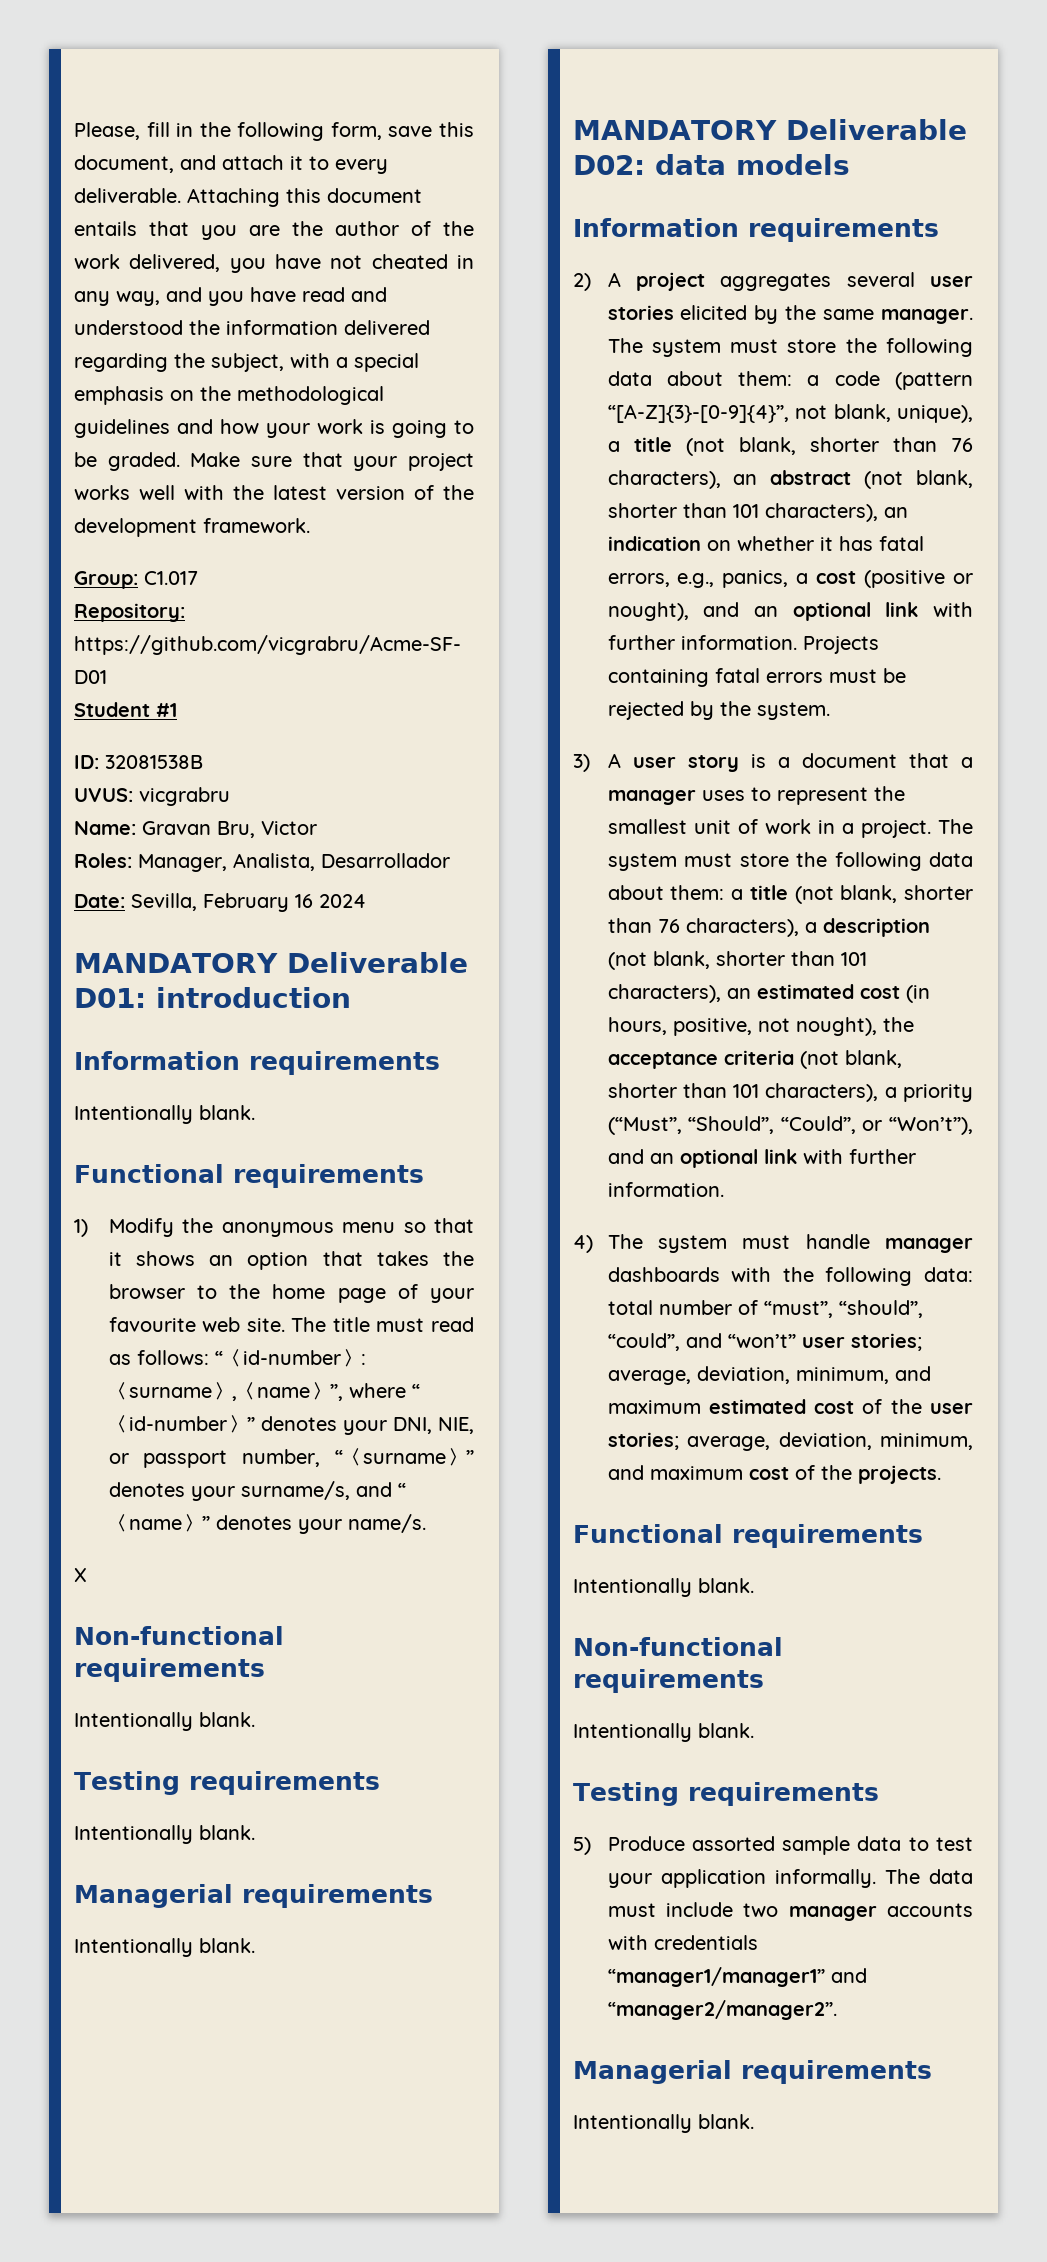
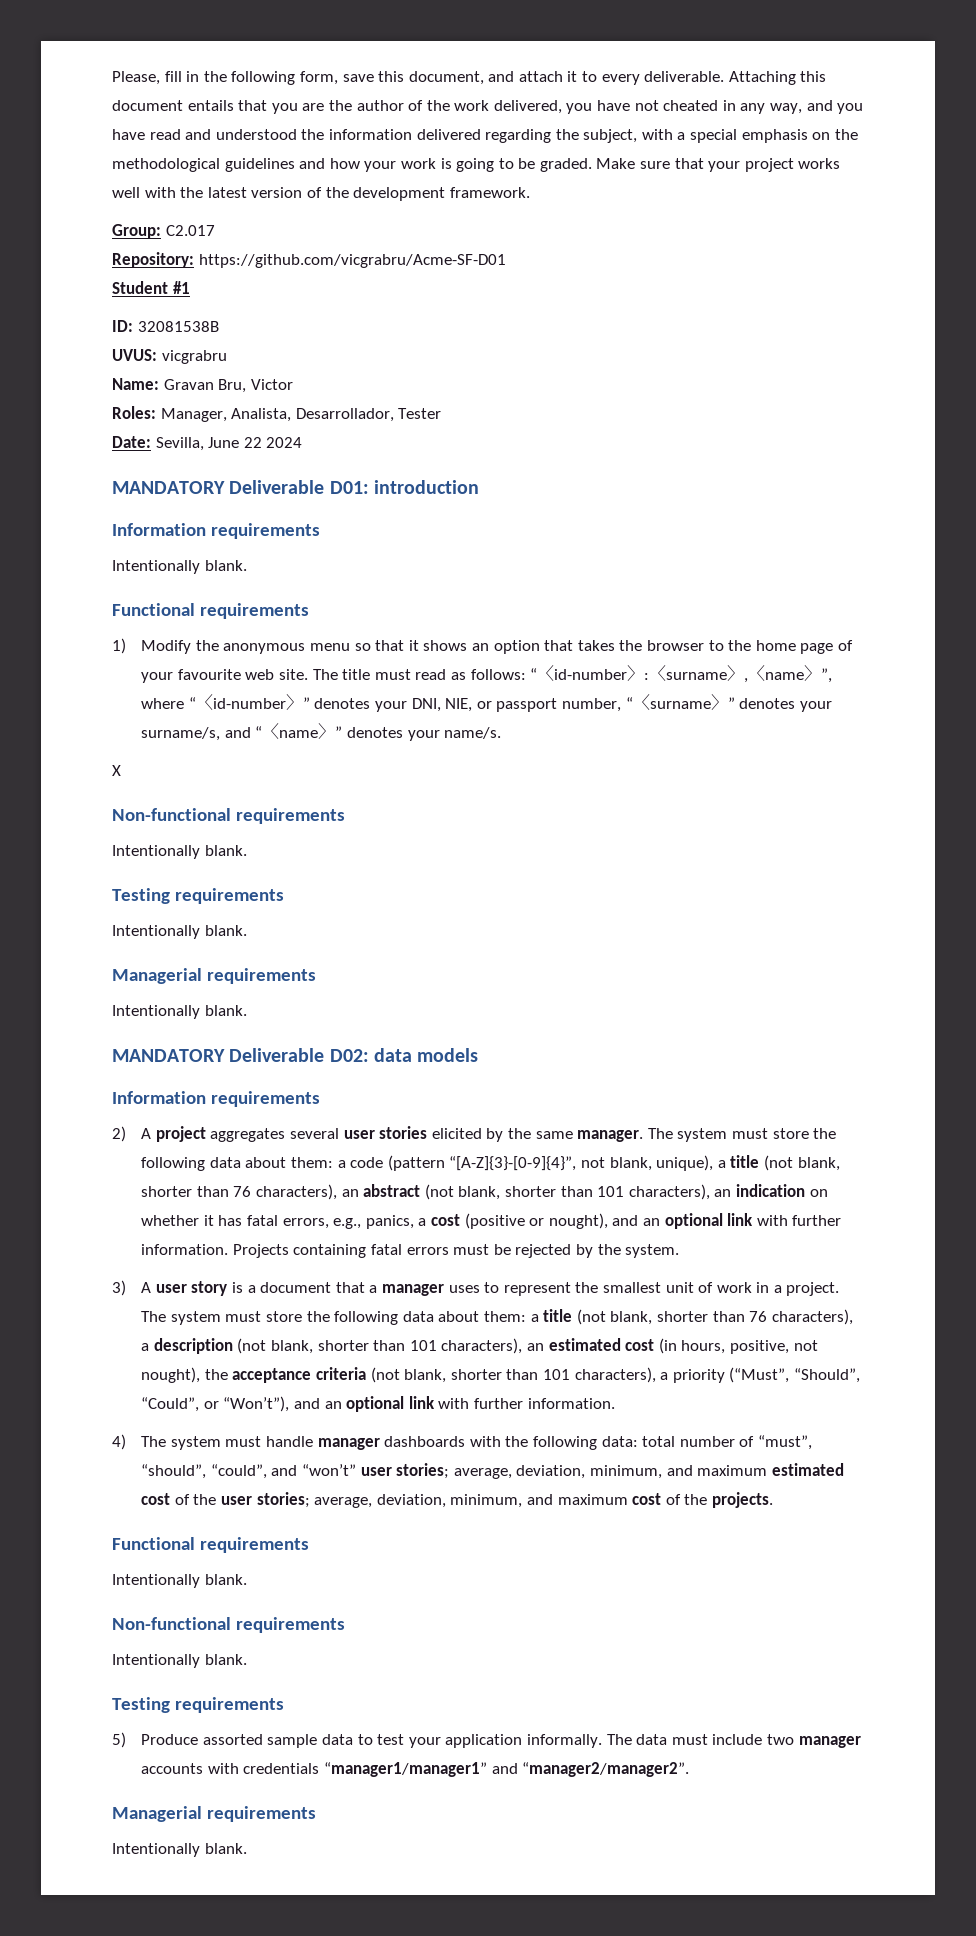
- Group: C1.017
+ Group: C2.017
- Roles: Manager, Analista, Desarrollador
+ Roles: Manager, Analista, Desarrollador, Tester
- Date: Sevilla, February 16 2024
+ Date: Sevilla, June 22 2024

